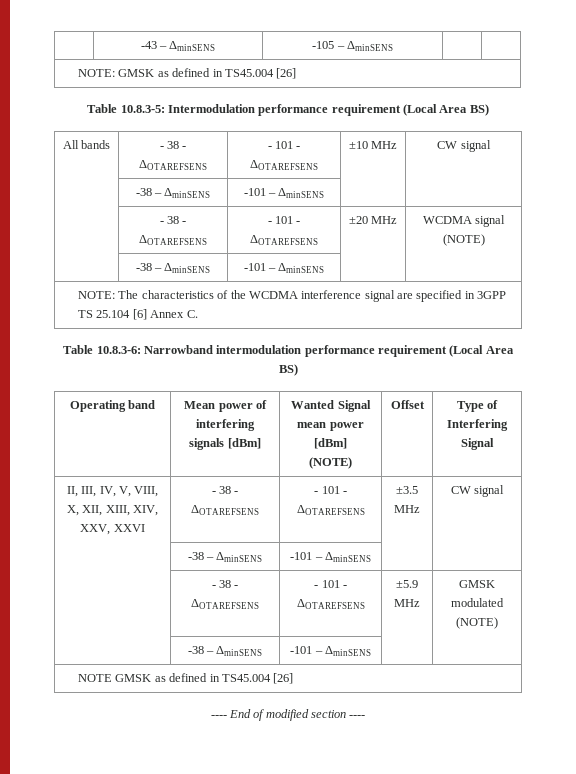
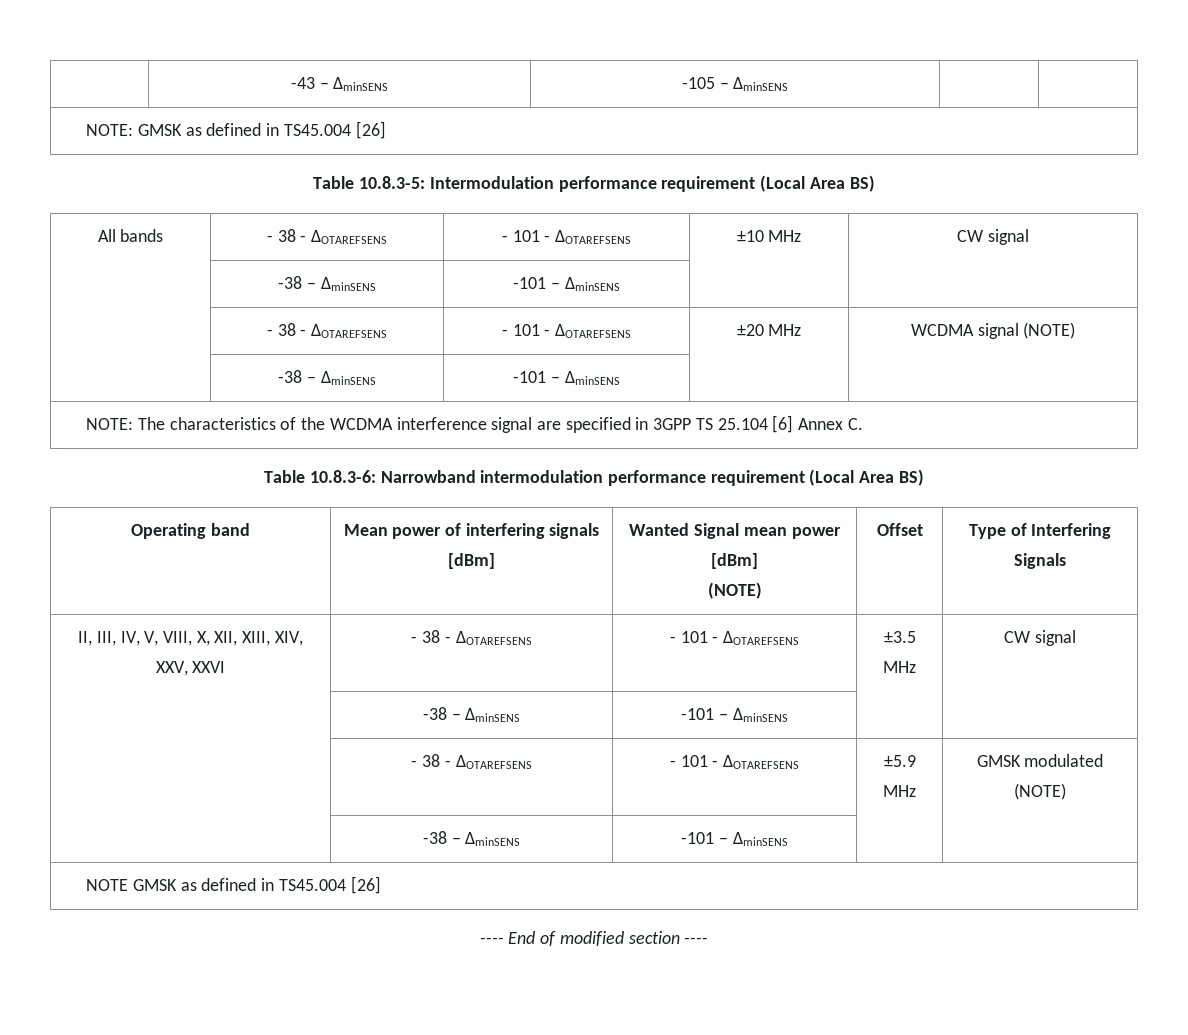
  Operating band | Mean power of interfering signals [dBm] | Wanted Signal mean power [dBm]
- (NOTE) | Offset | Type of Interfering Signal
+ (NOTE) | Offset | Type of Interfering Signals

